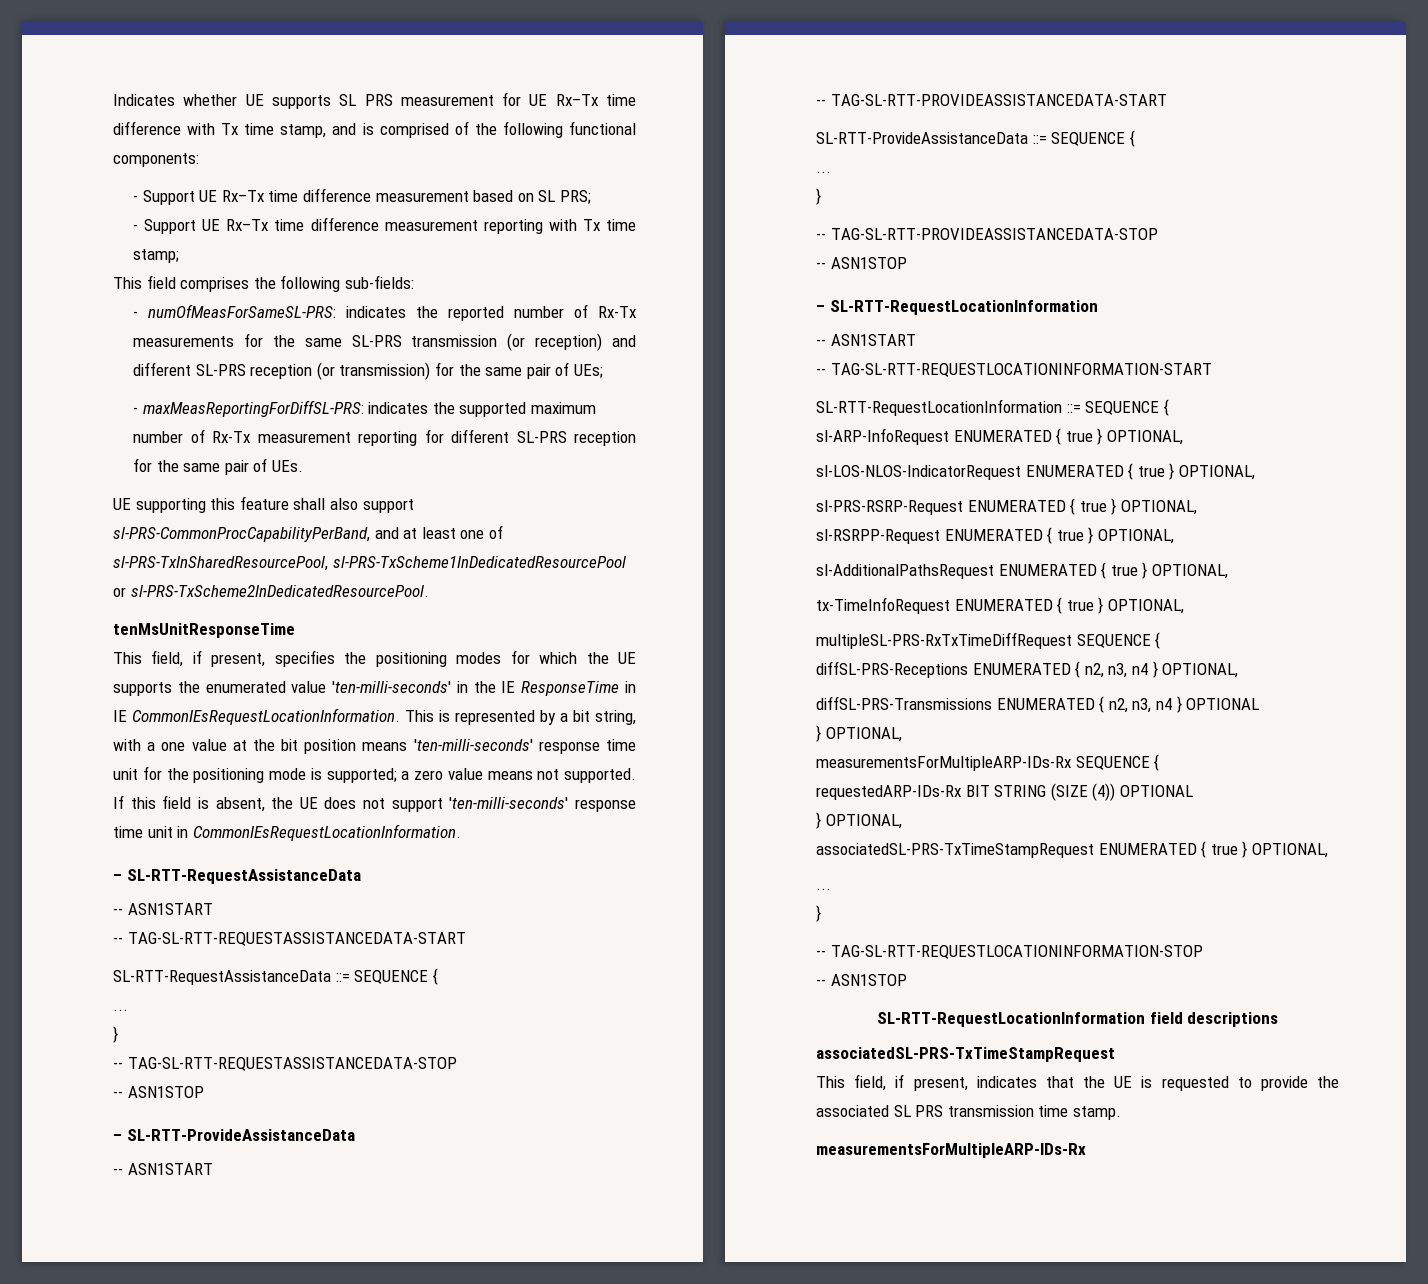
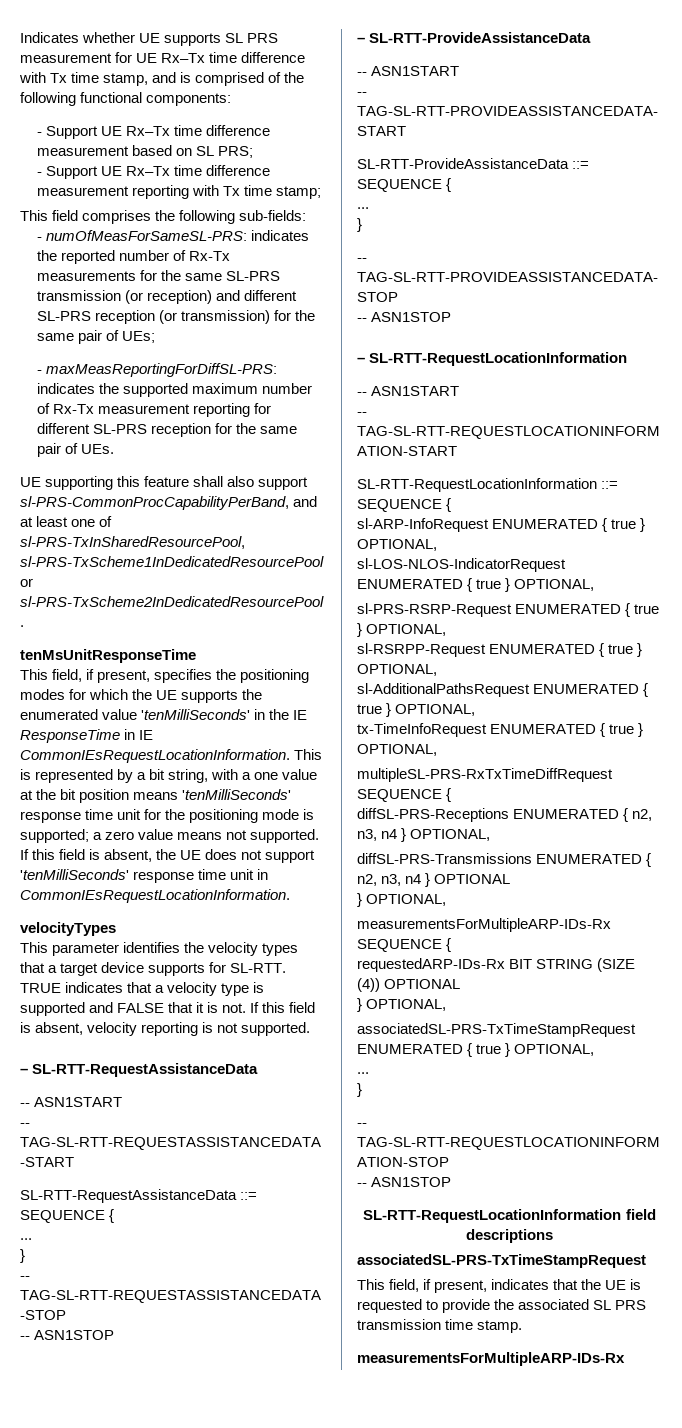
- This field, if present, specifies the positioning modes for which the UE supports the enumerated value 'ten-milli-seconds' in the IE ResponseTime in IE CommonIEsRequestLocationInformation.
+ This field, if present, specifies the positioning modes for which the UE supports the enumerated value 'tenMilliSeconds' in the IE ResponseTime in IE CommonIEsRequestLocationInformation.
- This is represented by a bit string, with a one value at the bit position means 'ten-milli-seconds' response time unit for the positioning mode is supported; a zero value means not supported.
+ This is represented by a bit string, with a one value at the bit position means 'tenMilliSeconds' response time unit for the positioning mode is supported; a zero value means not supported.
- If this field is absent, the UE does not support 'ten-milli-seconds' response time unit in CommonIEsRequestLocationInformation.
+ If this field is absent, the UE does not support 'tenMilliSeconds' response time unit in CommonIEsRequestLocationInformation.
+ velocityTypes
+ This parameter identifies the velocity types that a target device supports for SL-RTT. TRUE indicates that a velocity type is supported and FALSE that it is not. If this field is absent, velocity reporting is not supported.

